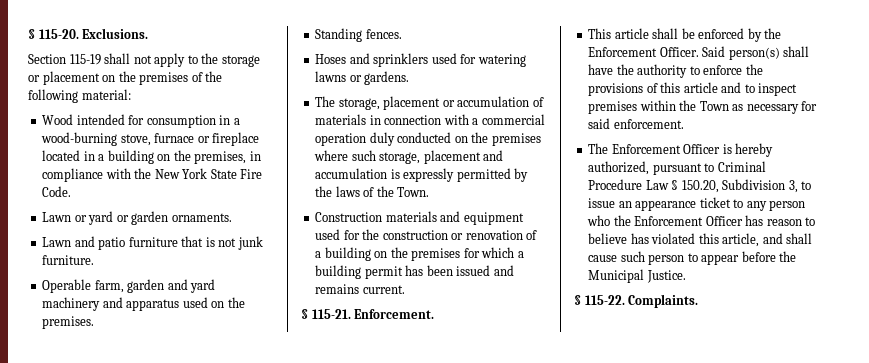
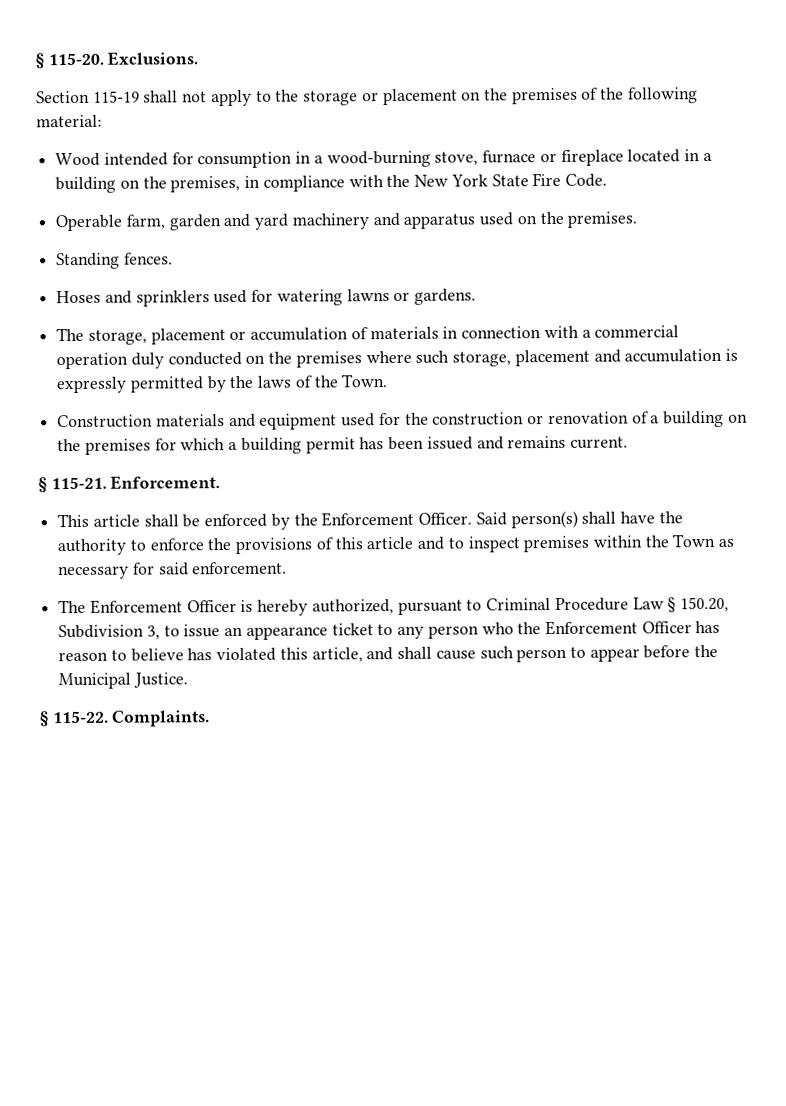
- Lawn or yard or garden ornaments.
- Lawn and patio furniture that is not junk furniture.

